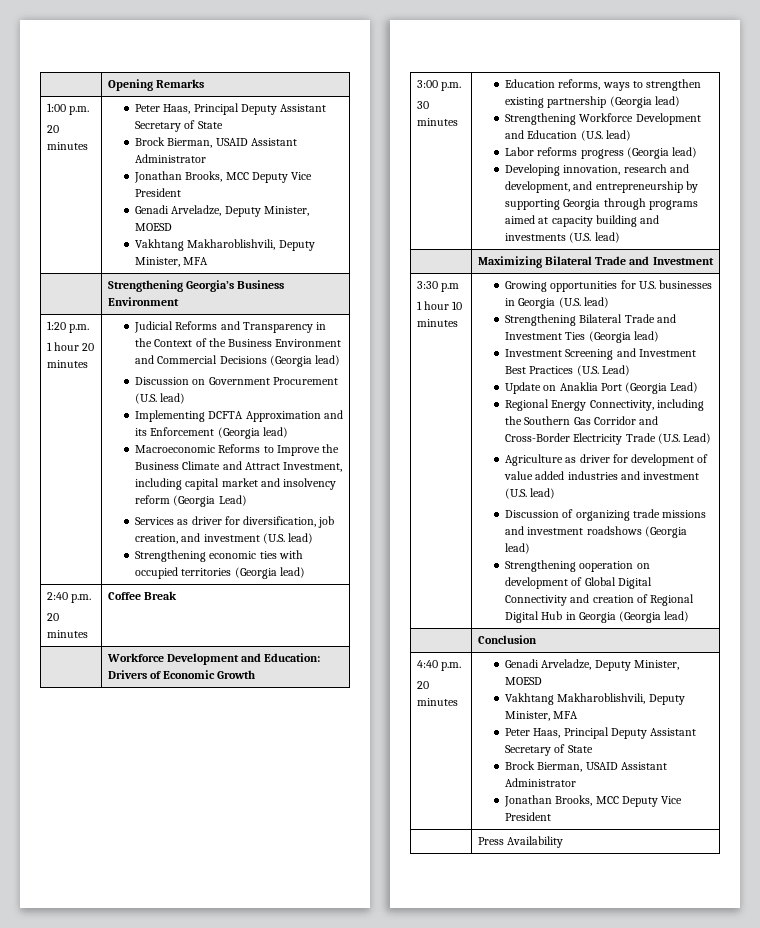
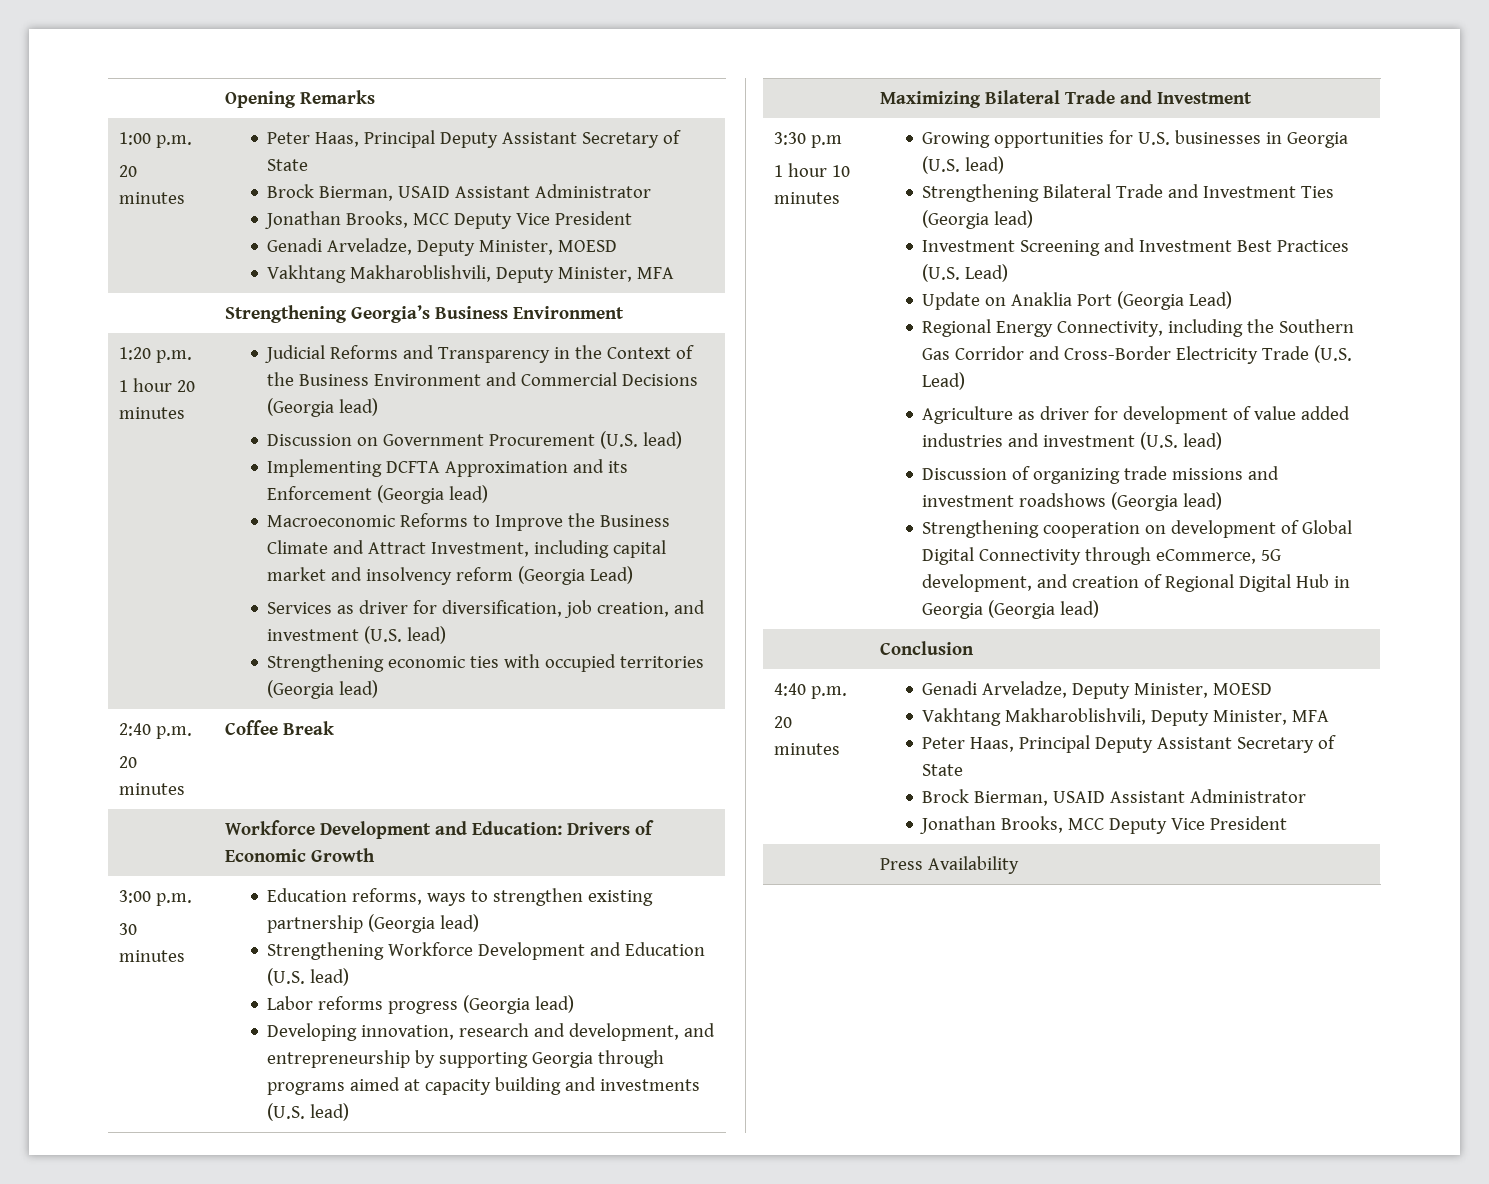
- Strengthening ooperation on development of Global Digital Connectivity and creation of Regional Digital Hub in Georgia (Georgia lead)
+ Strengthening cooperation on development of Global Digital Connectivity through eCommerce, 5G development, and creation of Regional Digital Hub in Georgia (Georgia lead)

